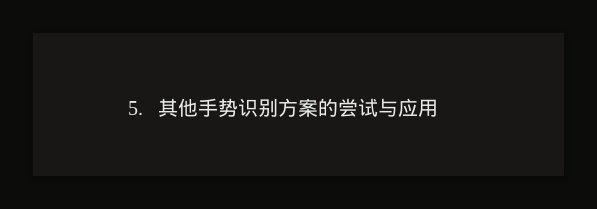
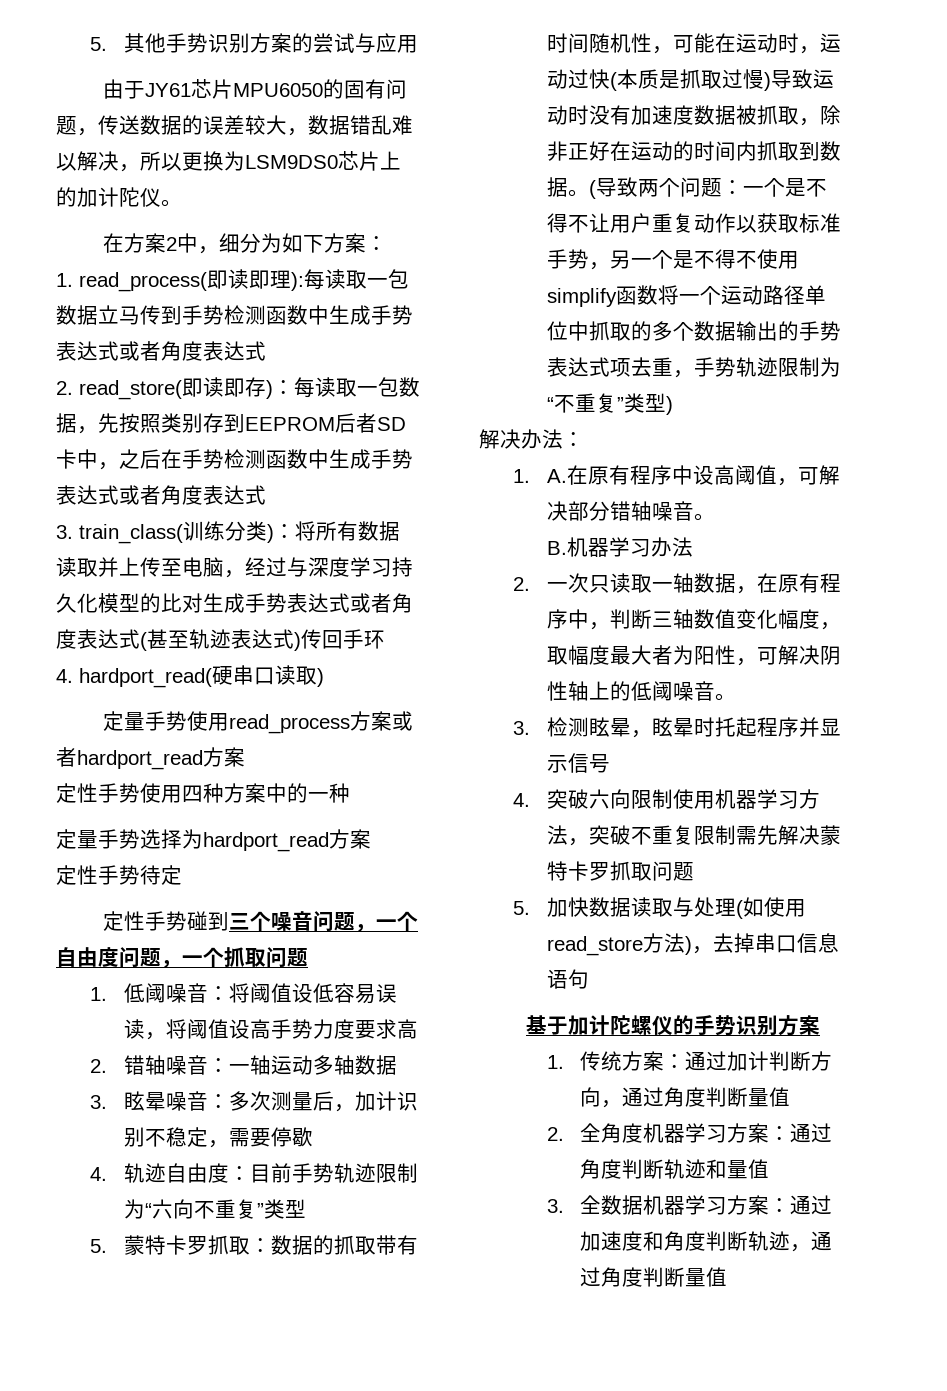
+ 由于JY61芯片MPU6050的固有问题，传送数据的误差较大，数据错乱难以解决，所以更换为LSM9DS0芯片上的加计陀仪。
+ 在方案2中，细分为如下方案：
+ 1. read_process(即读即理):每读取一包数据立马传到手势检测函数中生成手势表达式或者角度表达式
+ 2. read_store(即读即存)：每读取一包数据，先按照类别存到EEPROM后者SD卡中，之后在手势检测函数中生成手势表达式或者角度表达式
+ 3. train_class(训练分类)：将所有数据读取并上传至电脑，经过与深度学习持久化模型的比对生成手势表达式或者角度表达式(甚至轨迹表达式)传回手环
+ 4. hardport_read(硬串口读取)
+ 定量手势使用read_process方案或者hardport_read方案
+ 定性手势使用四种方案中的一种
+ 定量手势选择为hardport_read方案
+ 定性手势待定
+ 定性手势碰到三个噪音问题，一个自由度问题，一个抓取问题
+ 1.低阈噪音：将阈值设低容易误读，将阈值设高手势力度要求高
+ 2.错轴噪音：一轴运动多轴数据
+ 3.眩晕噪音：多次测量后，加计识别不稳定，需要停歇
+ 4.轨迹自由度：目前手势轨迹限制为“六向不重复”类型
+ 5.蒙特卡罗抓取：数据的抓取带有时间随机性，可能在运动时，运动过快(本质是抓取过慢)导致运动时没有加速度数据被抓取，除非正好在运动的时间内抓取到数据。(导致两个问题：一个是不得不让用户重复动作以获取标准手势，另一个是不得不使用simplify函数将一个运动路径单位中抓取的多个数据输出的手势表达式项去重，手势轨迹限制为“不重复”类型)
+ 解决办法：
+ 1. A.在原有程序中设高阈值，可解决部分错轴噪音。
+ B.机器学习办法
+ 2.一次只读取一轴数据，在原有程序中，判断三轴数值变化幅度，取幅度最大者为阳性，可解决阴性轴上的低阈噪音。
+ 3.检测眩晕，眩晕时托起程序并显示信号
+ 4.突破六向限制使用机器学习方法，突破不重复限制需先解决蒙特卡罗抓取问题
+ 5.加快数据读取与处理(如使用read_store方法)，去掉串口信息语句
+ 基于加计陀螺仪的手势识别方案
+ 1.传统方案：通过加计判断方向，通过角度判断量值
+ 2.全角度机器学习方案：通过角度判断轨迹和量值
+ 3.全数据机器学习方案：通过加速度和角度判断轨迹，通过角度判断量值

